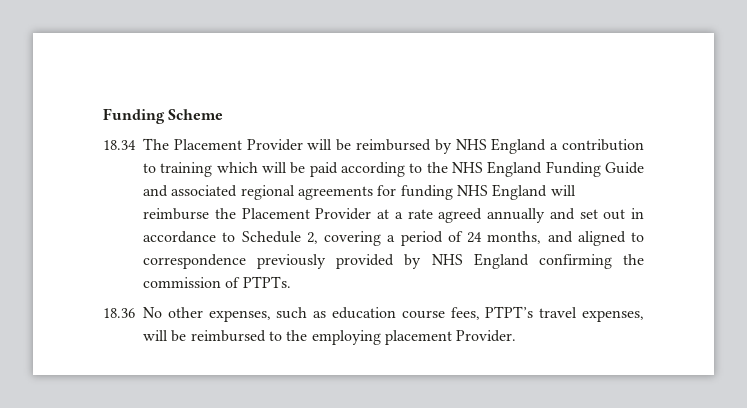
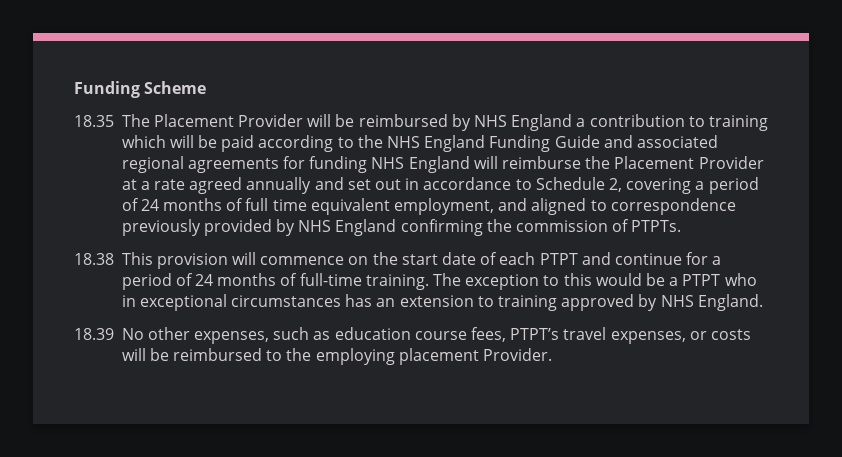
- 18.34 The Placement Provider will be reimbursed by NHS England a contribution to training which will be paid according to the NHS England Funding Guide and associated regional agreements for funding NHS England will reimburse the Placement Provider at a rate agreed annually and set out in accordance to Schedule 2, covering a period of 24 months, and aligned to correspondence previously provided by NHS England confirming the commission of PTPTs.
+ 18.35 The Placement Provider will be reimbursed by NHS England a contribution to training which will be paid according to the NHS England Funding Guide and associated regional agreements for funding NHS England will reimburse the Placement Provider at a rate agreed annually and set out in accordance to Schedule 2, covering a period of 24 months of full time equivalent employment, and aligned to correspondence previously provided by NHS England confirming the commission of PTPTs.
- 18.36 No other expenses, such as education course fees, PTPT’s travel expenses, will be reimbursed to the employing placement Provider.
+ 18.38 This provision will commence on the start date of each PTPT and continue for a period of 24 months of full-time training. The exception to this would be a PTPT who in exceptional circumstances has an extension to training approved by NHS England.
+ 18.39 No other expenses, such as education course fees, PTPT’s travel expenses, or costs will be reimbursed to the employing placement Provider.

